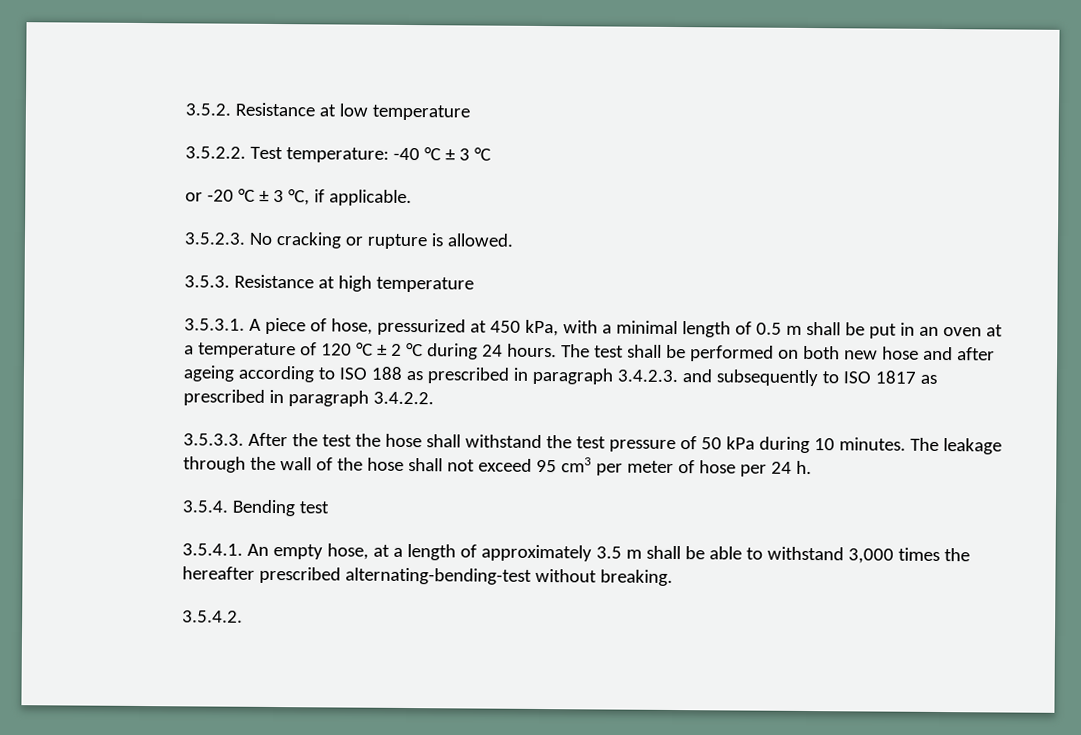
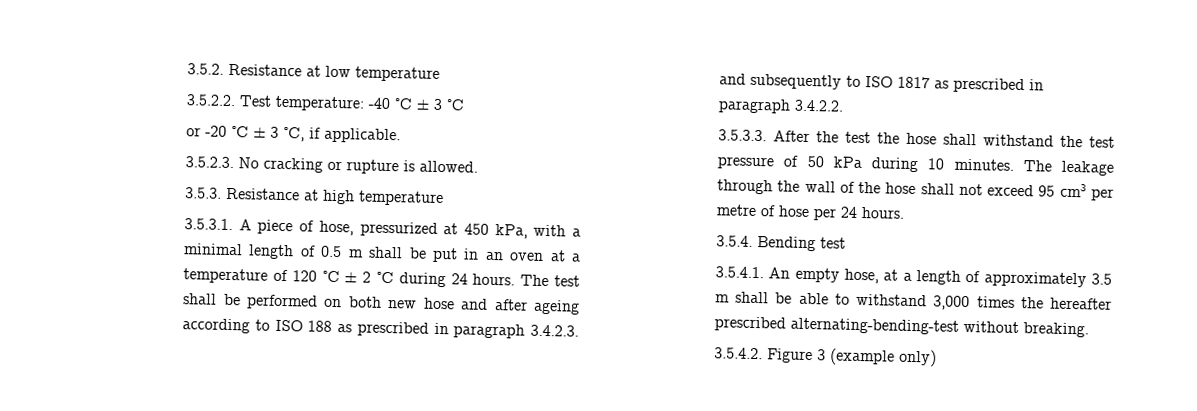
- The leakage through the wall of the hose shall not exceed 95 cm3 per meter of hose per 24 h.
+ The leakage through the wall of the hose shall not exceed 95 cm3 per metre of hose per 24 hours.
- 3.5.4.2.
+ 3.5.4.2. Figure 3 (example only)

